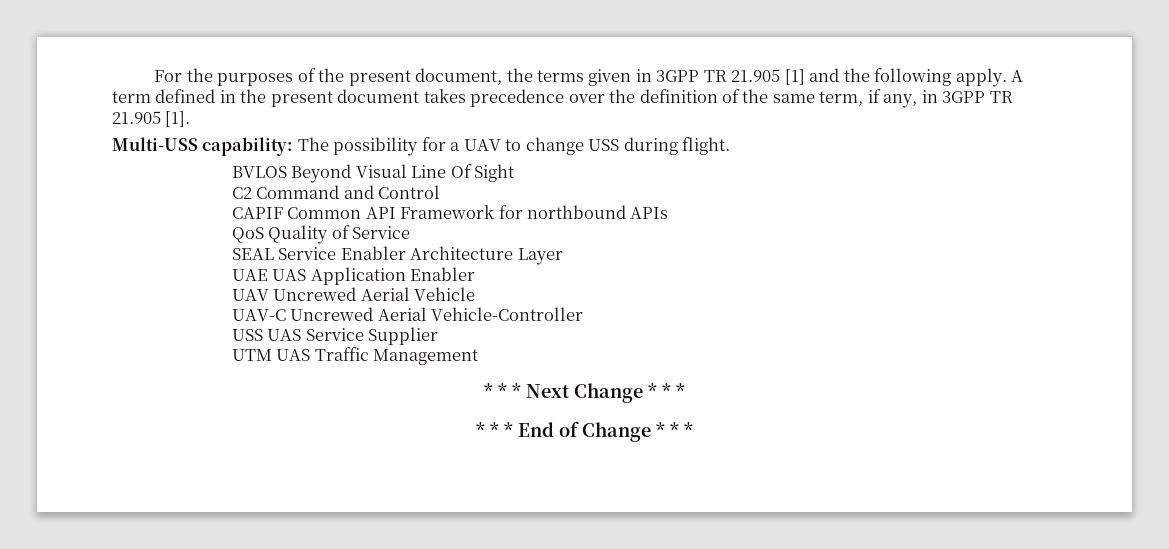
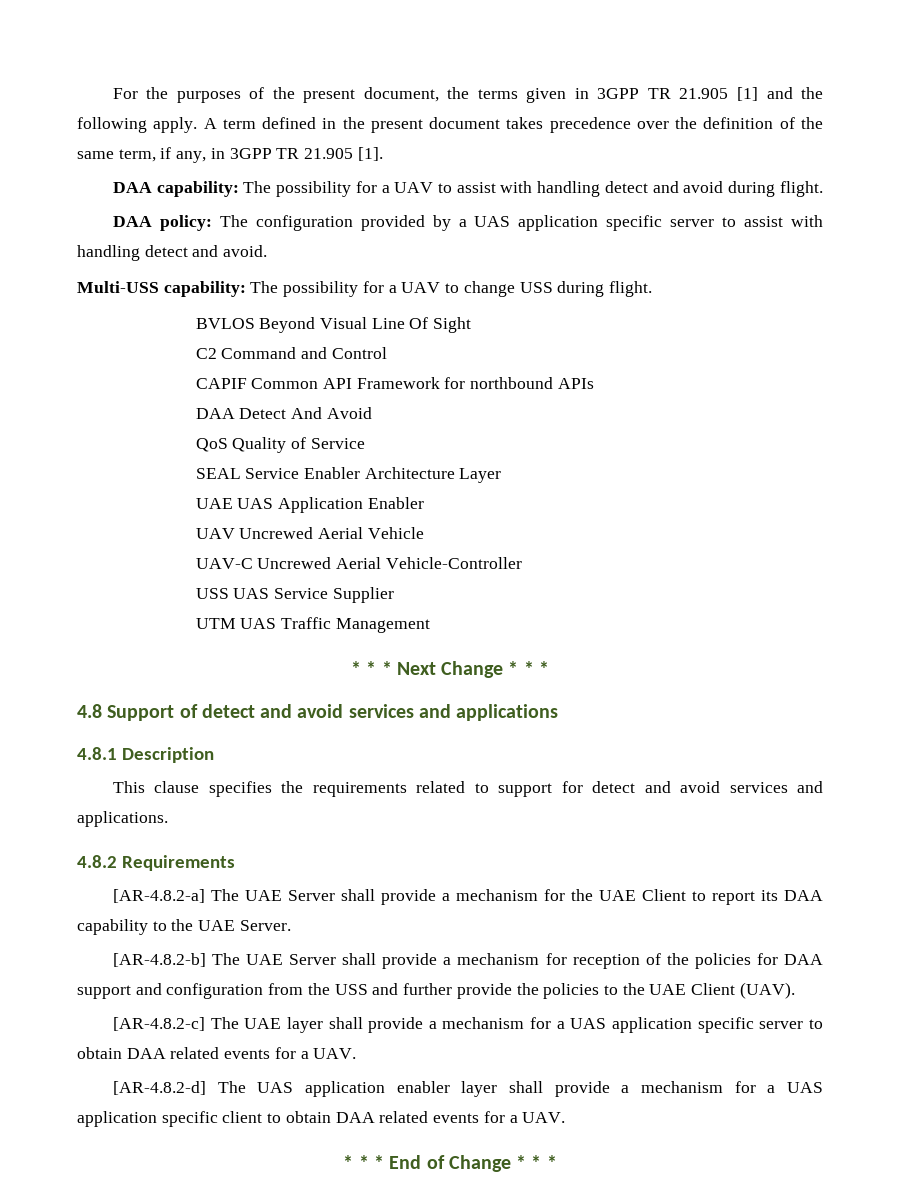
+ DAA capability: The possibility for a UAV to assist with handling detect and avoid during flight.
+ DAA policy: The configuration provided by a UAS application specific server to assist with handling detect and avoid.
+ DAA Detect And Avoid
+ 4.8 Support of detect and avoid services and applications
+ 4.8.1 Description
+ This clause specifies the requirements related to support for detect and avoid services and applications.
+ 4.8.2 Requirements
+ [AR-4.8.2-a] The UAE Server shall provide a mechanism for the UAE Client to report its DAA capability to the UAE Server.
+ [AR-4.8.2-b] The UAE Server shall provide a mechanism for reception of the policies for DAA support and configuration from the USS and further provide the policies to the UAE Client (UAV).
+ [AR-4.8.2-c] The UAE layer shall provide a mechanism for a UAS application specific server to obtain DAA related events for a UAV.
+ [AR-4.8.2-d] The UAS application enabler layer shall provide a mechanism for a UAS application specific client to obtain DAA related events for a UAV.

